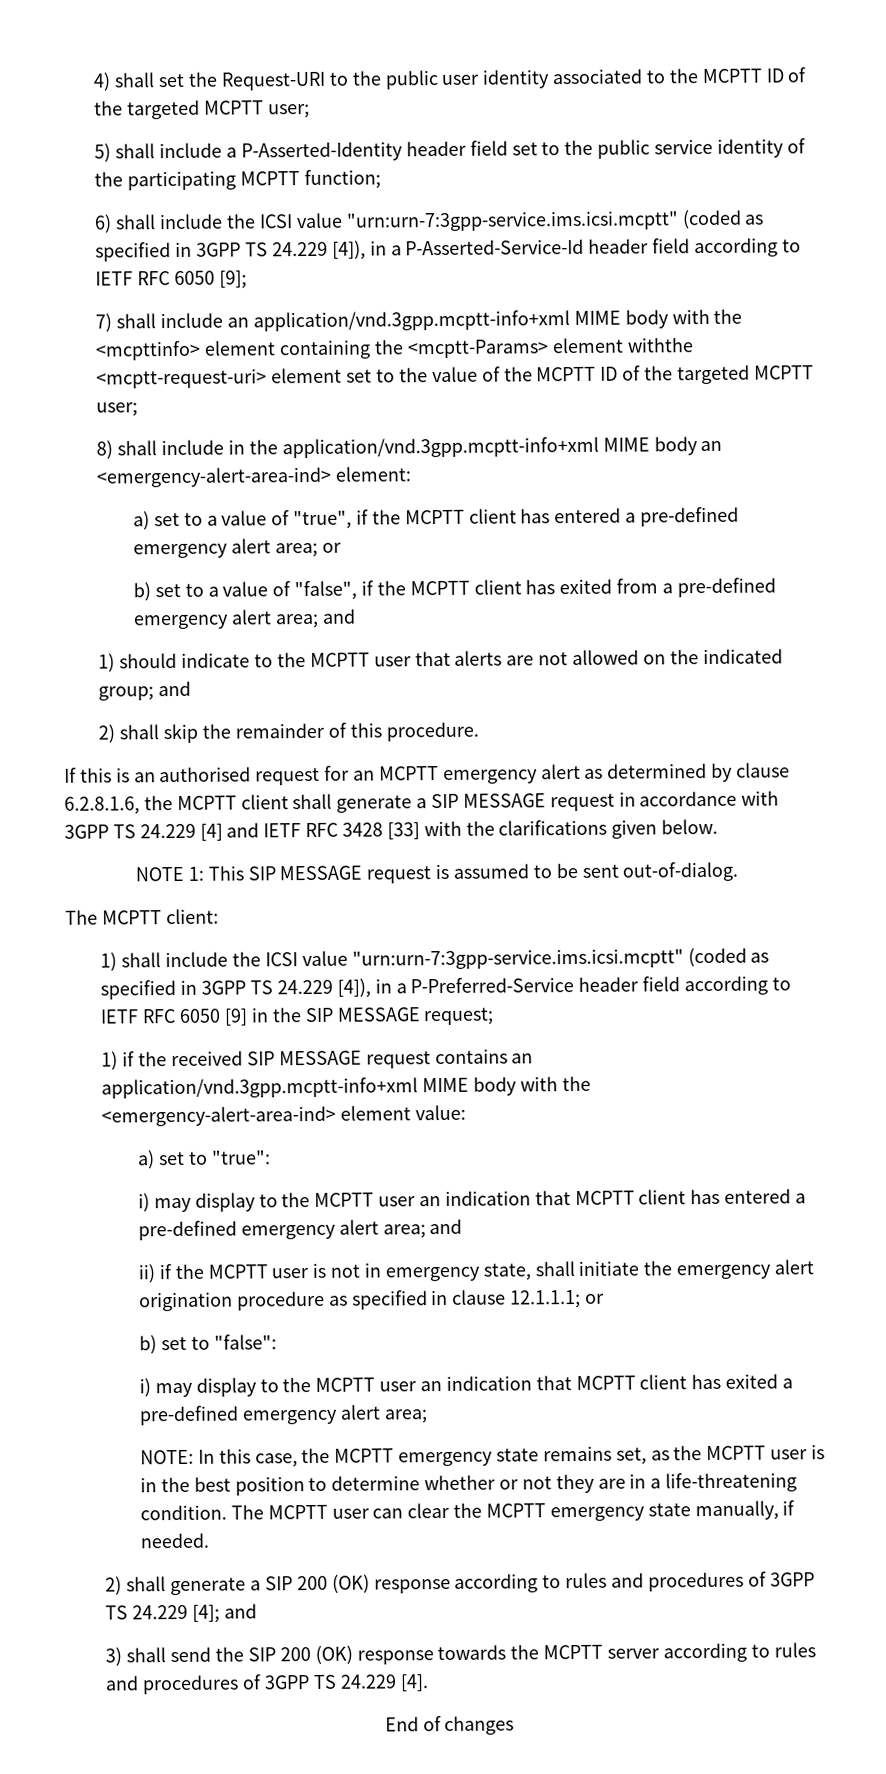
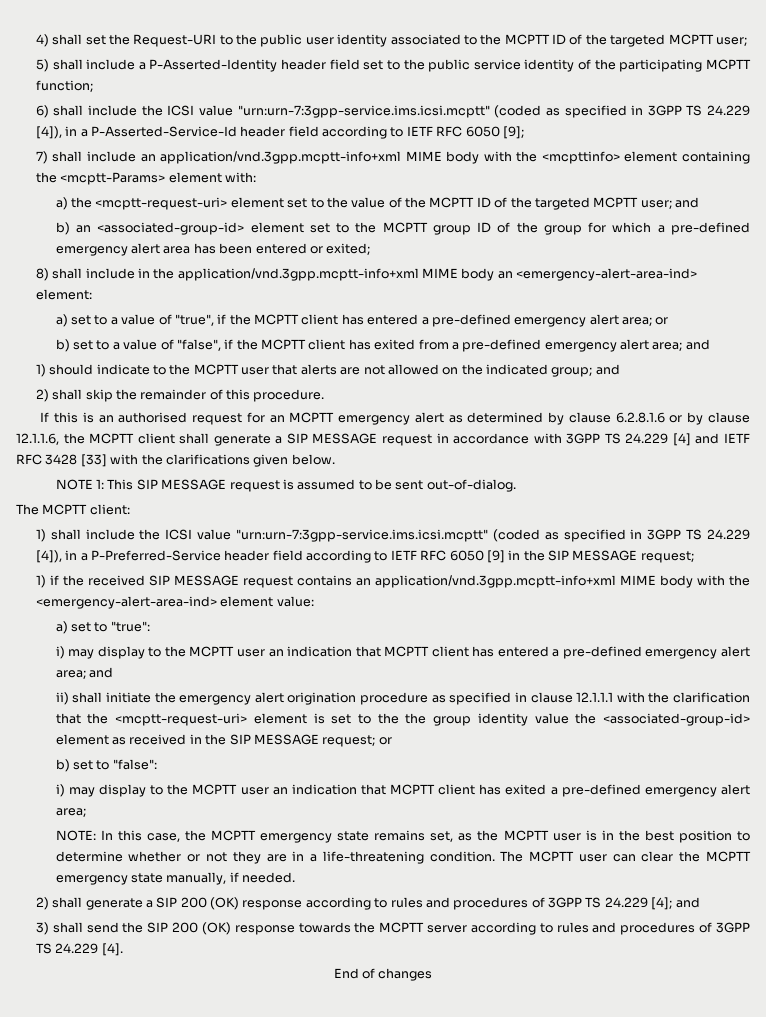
- 7) shall include an application/vnd.3gpp.mcptt-info+xml MIME body with the <mcpttinfo> element containing the <mcptt-Params> element withthe <mcptt-request-uri> element set to the value of the MCPTT ID of the targeted MCPTT user;
+ 7) shall include an application/vnd.3gpp.mcptt-info+xml MIME body with the <mcpttinfo> element containing the <mcptt-Params> element with:
+ a) the <mcptt-request-uri> element set to the value of the MCPTT ID of the targeted MCPTT user; and
+ b) an <associated-group-id> element set to the MCPTT group ID of the group for which a pre-defined emergency alert area has been entered or exited;
- If this is an authorised request for an MCPTT emergency alert as determined by clause 6.2.8.1.6, the MCPTT client shall generate a SIP MESSAGE request in accordance with 3GPP TS 24.229 [4] and IETF RFC 3428 [33] with the clarifications given below.
+ If this is an authorised request for an MCPTT emergency alert as determined by clause 6.2.8.1.6 or by clause 12.1.1.6, the MCPTT client shall generate a SIP MESSAGE request in accordance with 3GPP TS 24.229 [4] and IETF RFC 3428 [33] with the clarifications given below.
- ii) if the MCPTT user is not in emergency state, shall initiate the emergency alert origination procedure as specified in clause 12.1.1.1; or
+ ii) shall initiate the emergency alert origination procedure as specified in clause 12.1.1.1 with the clarification that the <mcptt-request-uri> element is set to the the group identity value the <associated-group-id> element as received in the SIP MESSAGE request; or

